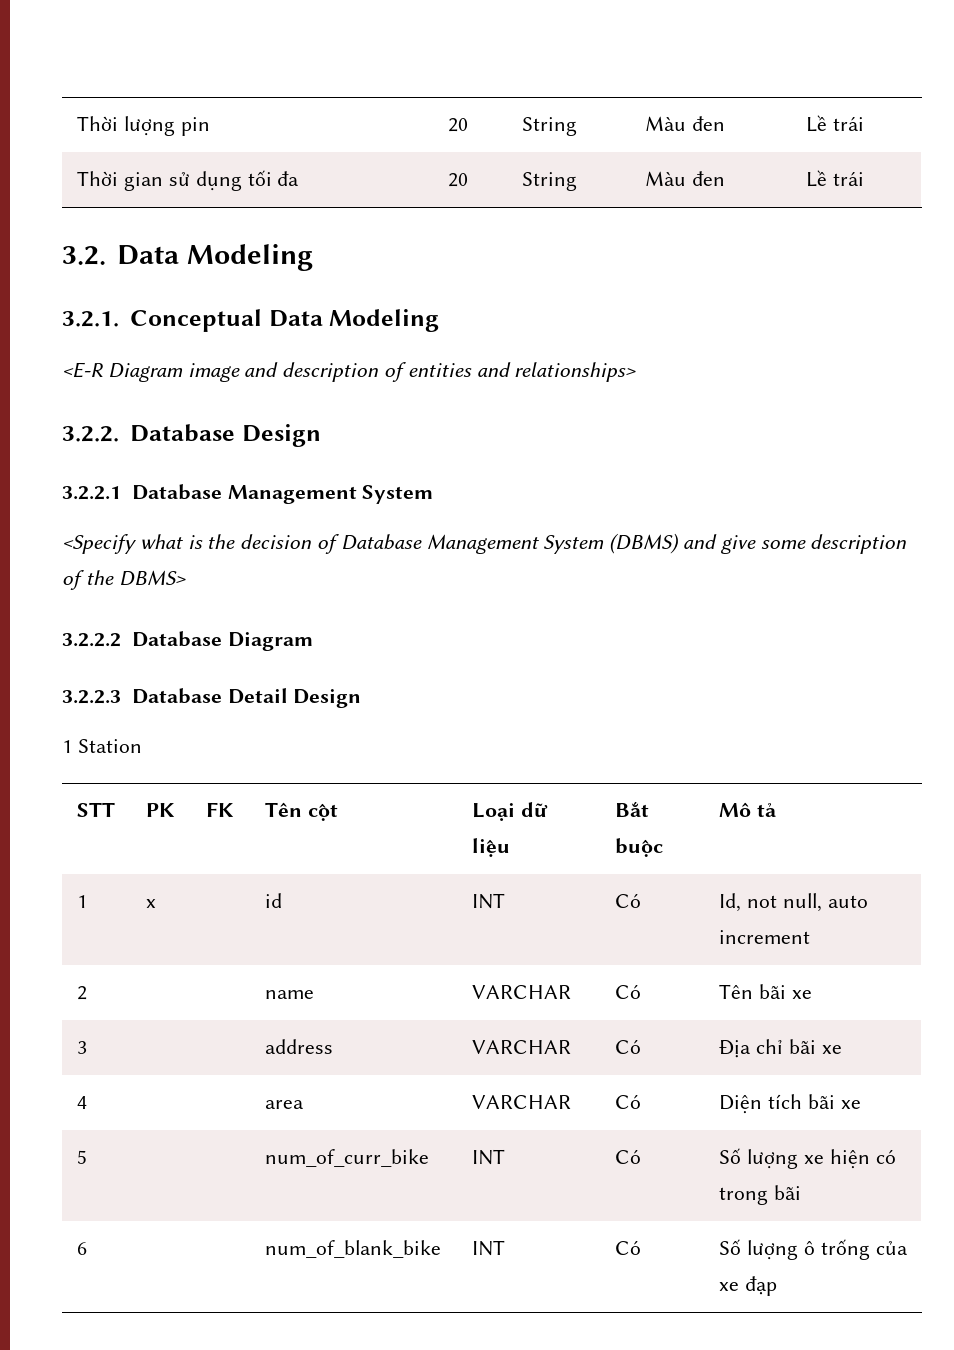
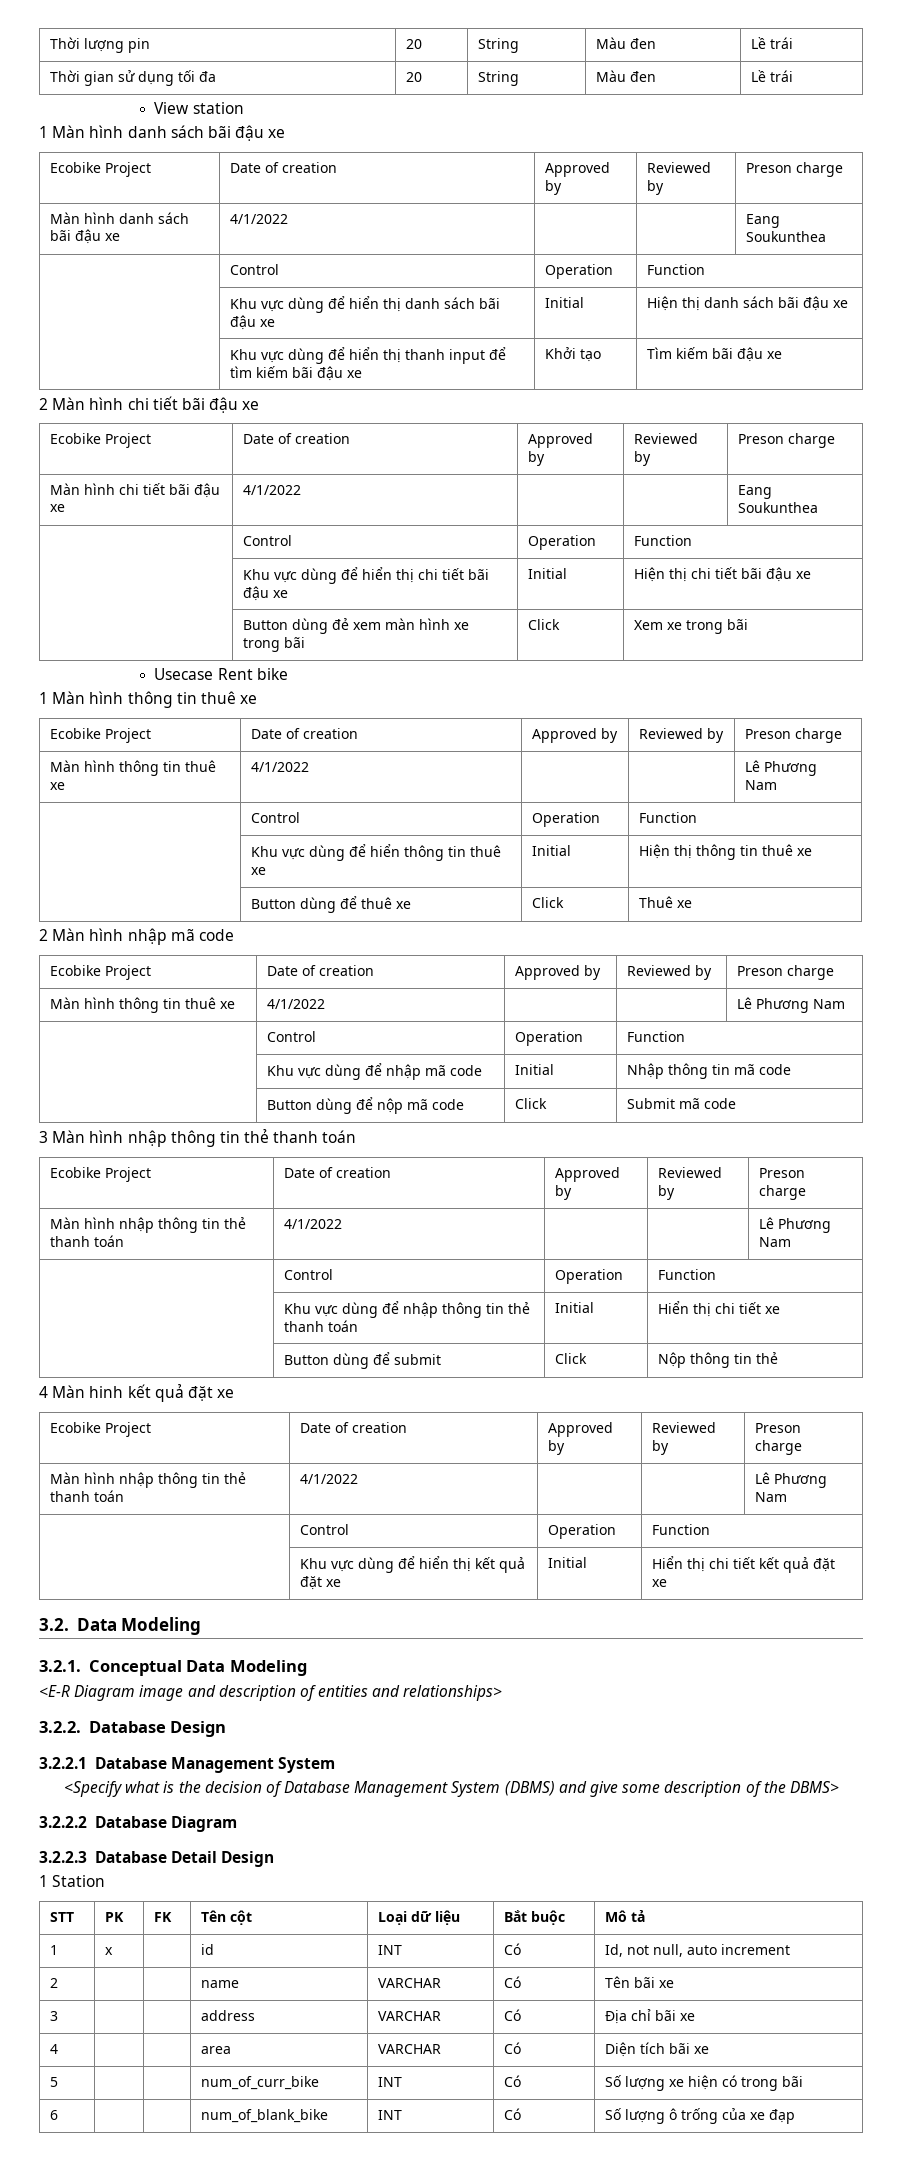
+ View station
+ 1 Màn hình danh sách bãi đậu xe
+ Ecobike Project | Date of creation | Approved by | Reviewed by | Preson charge
+ Màn hình danh sách bãi đậu xe | 4/1/2022 | | | Eang Soukunthea
+ | Control | Operation | Function
+ | Khu vực dùng để hiển thị danh sách bãi đậu xe | Initial | Hiện thị danh sách bãi đậu xe
+ | Khu vực dùng để hiển thị thanh input để tìm kiếm bãi đậu xe | Khởi tạo | Tìm kiếm bãi đậu xe
+ 2 Màn hình chi tiết bãi đậu xe
+ Ecobike Project | Date of creation | Approved by | Reviewed by | Preson charge
+ Màn hình chi tiết bãi đậu xe | 4/1/2022 | | | Eang Soukunthea
+ | Control | Operation | Function
+ | Khu vực dùng để hiển thị chi tiết bãi đậu xe | Initial | Hiện thị chi tiết bãi đậu xe
+ | Button dùng đẻ xem màn hình xe trong bãi | Click | Xem xe trong bãi
+ Usecase Rent bike
+ 1 Màn hình thông tin thuê xe
+ Ecobike Project | Date of creation | Approved by | Reviewed by | Preson charge
+ Màn hình thông tin thuê xe | 4/1/2022 | | | Lê Phương Nam
+ | Control | Operation | Function
+ | Khu vực dùng để hiển thông tin thuê xe | Initial | Hiện thị thông tin thuê xe
+ | Button dùng để thuê xe | Click | Thuê xe
+ 2 Màn hình nhập mã code
+ Ecobike Project | Date of creation | Approved by | Reviewed by | Preson charge
+ Màn hình thông tin thuê xe | 4/1/2022 | | | Lê Phương Nam
+ | Control | Operation | Function
+ | Khu vực dùng để nhập mã code | Initial | Nhập thông tin mã code
+ | Button dùng để nộp mã code | Click | Submit mã code
+ 3 Màn hình nhập thông tin thẻ thanh toán
+ Ecobike Project | Date of creation | Approved by | Reviewed by | Preson charge
+ Màn hình nhập thông tin thẻ thanh toán | 4/1/2022 | | | Lê Phương Nam
+ | Control | Operation | Function
+ | Khu vực dùng để nhập thông tin thẻ thanh toán | Initial | Hiển thị chi tiết xe
+ | Button dùng để submit | Click | Nộp thông tin thẻ
+ 4 Màn hinh kết quả đặt xe
+ Ecobike Project | Date of creation | Approved by | Reviewed by | Preson charge
+ Màn hình nhập thông tin thẻ thanh toán | 4/1/2022 | | | Lê Phương Nam
+ | Control | Operation | Function
+ | Khu vực dùng để hiển thị kết quả đặt xe | Initial | Hiển thị chi tiết kết quả đặt xe

